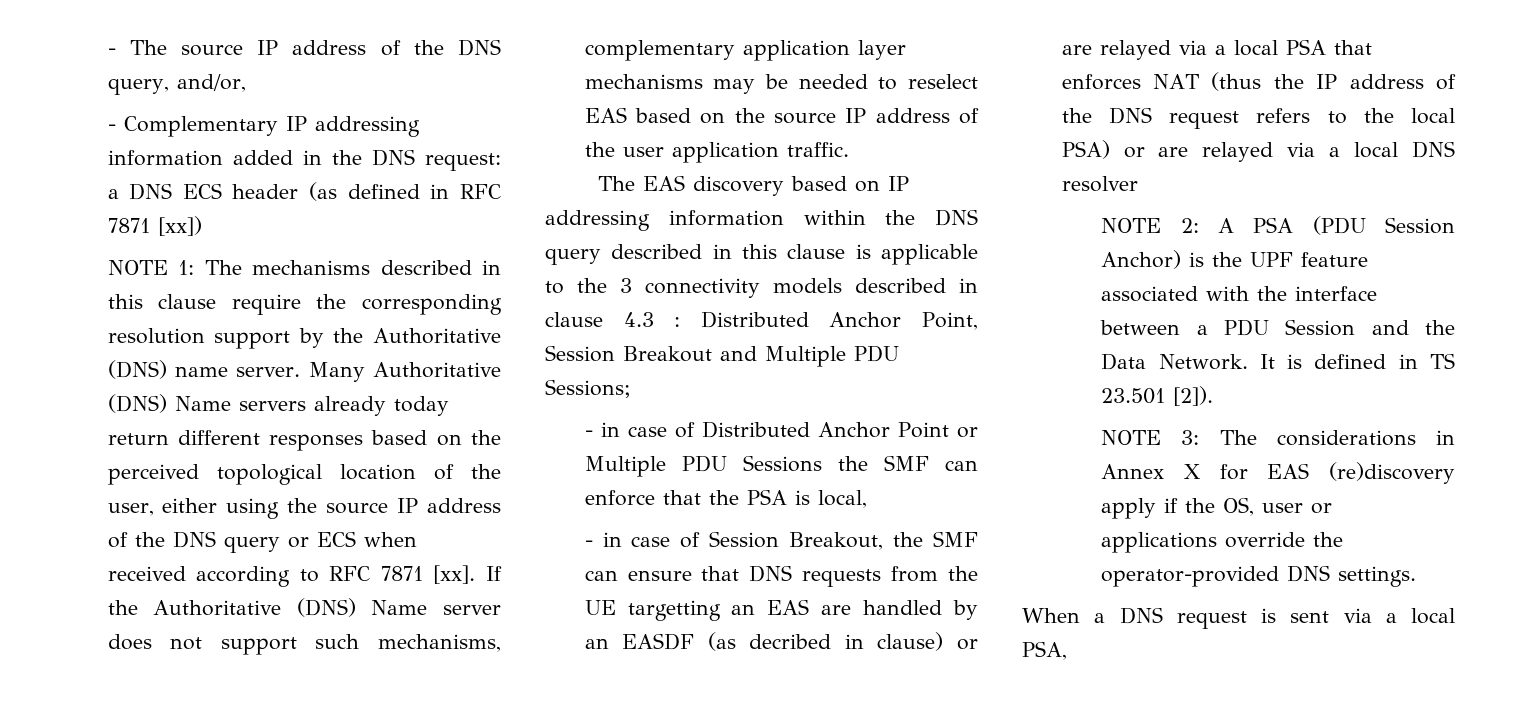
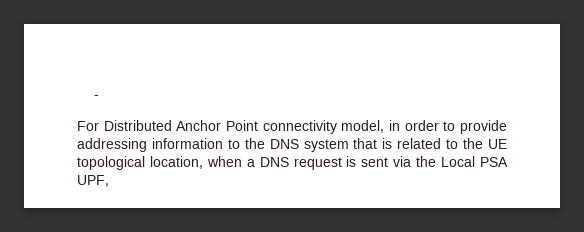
- - The source IP address of the DNS query, and/or,
- - Complementary IP addressing information added in the DNS request: a DNS ECS header (as defined in RFC 7871 [xx])
- NOTE 1: The mechanisms described in this clause require the corresponding resolution support by the Authoritative (DNS) name server. Many Authoritative (DNS) Name servers already today return different responses based on the perceived topological location of the user, either using the source IP address of the DNS query or ECS when received according to RFC 7871 [xx]. If the Authoritative (DNS) Name server does not support such mechanisms, complementary application layer mechanisms may be needed to reselect EAS based on the source IP address of the user application traffic.
- The EAS discovery based on IP addressing information within the DNS query described in this clause is applicable to the 3 connectivity models described in clause 4.3 : Distributed Anchor Point, Session Breakout and Multiple PDU Sessions;
- - in case of Distributed Anchor Point or Multiple PDU Sessions the SMF can enforce that the PSA is local,
- - in case of Session Breakout, the SMF can ensure that DNS requests from the UE targetting an EAS are handled by an EASDF (as decribed in clause) or are relayed via a local PSA that enforces NAT (thus the IP address of the DNS request refers to the local PSA) or are relayed via a local DNS resolver
- NOTE 2: A PSA (PDU Session Anchor) is the UPF feature associated with the interface between a PDU Session and the Data Network. It is defined in TS 23.501 [2]).
- NOTE 3: The considerations in Annex X for EAS (re)discovery apply if the OS, user or applications override the operator-provided DNS settings.
- When a DNS request is sent via a local PSA,
+ -
+ For Distributed Anchor Point connectivity model, in order to provide addressing information to the DNS system that is related to the UE topological location, when a DNS request is sent via the Local PSA UPF,

